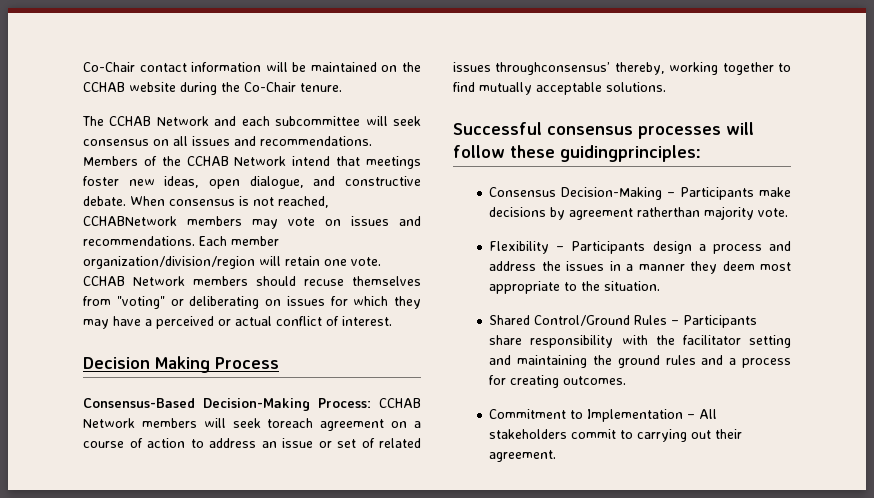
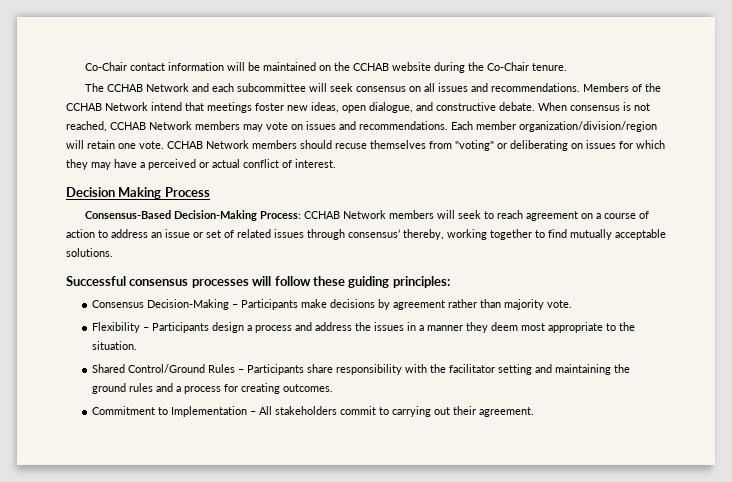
- When consensus is not reached, CCHABNetwork members may vote on issues and recommendations.
+ When consensus is not reached, CCHAB Network members may vote on issues and recommendations.
- Consensus-Based Decision-Making Process: CCHAB Network members will seek toreach agreement on a course of action to address an issue or set of related issues throughconsensus’ thereby, working together to find mutually acceptable solutions.
+ Consensus-Based Decision-Making Process: CCHAB Network members will seek to reach agreement on a course of action to address an issue or set of related issues through consensus’ thereby, working together to find mutually acceptable solutions.
- Successful consensus processes will follow these guidingprinciples:
+ Successful consensus processes will follow these guiding principles:
- Consensus Decision-Making – Participants make decisions by agreement ratherthan majority vote.
+ Consensus Decision-Making – Participants make decisions by agreement rather than majority vote.

